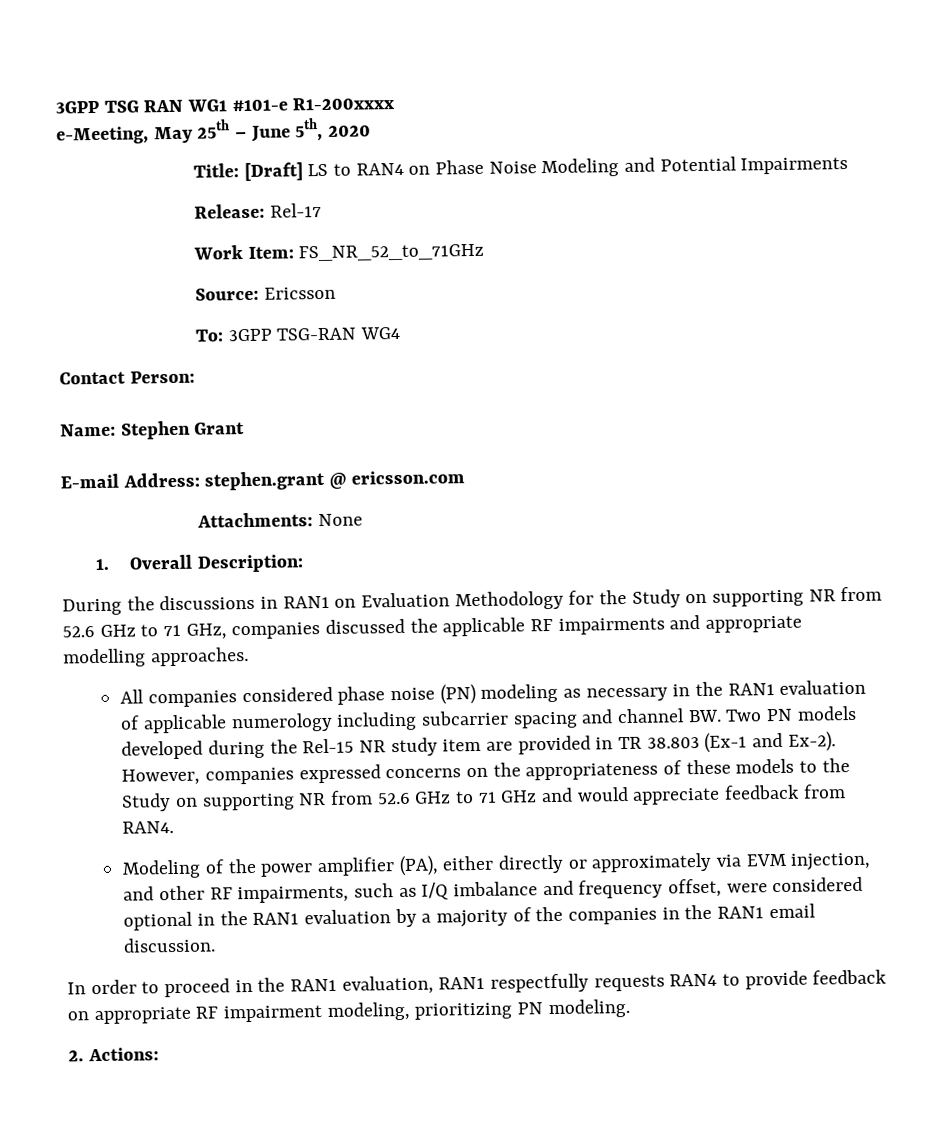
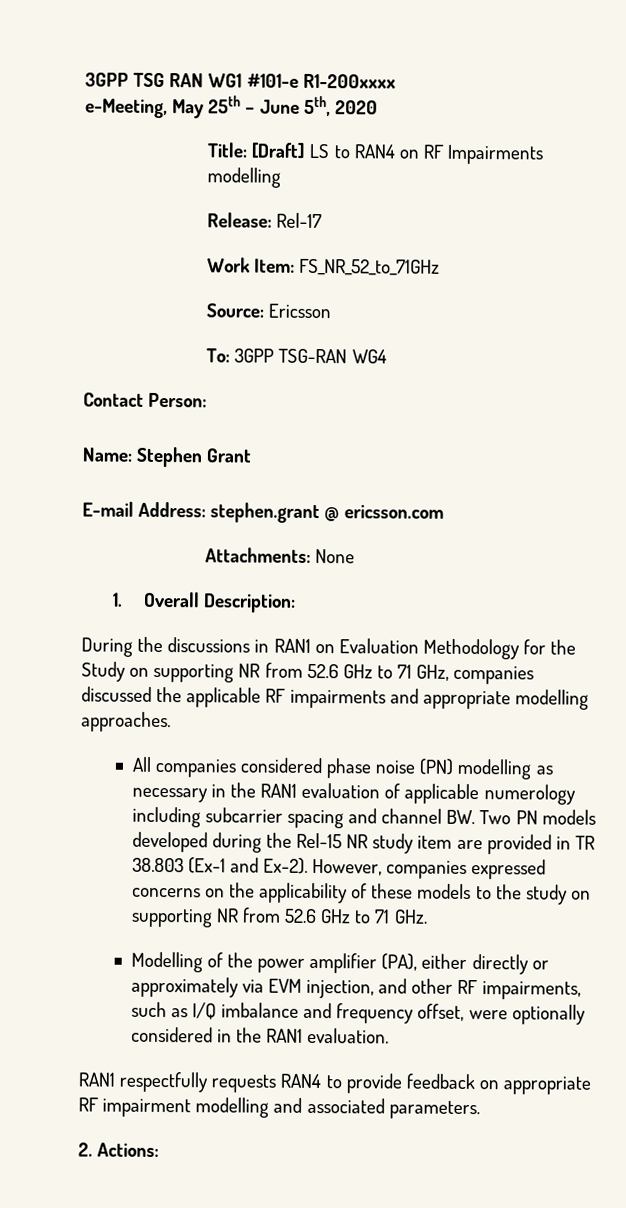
- Title: [Draft] LS to RAN4 on Phase Noise Modeling and Potential Impairments
+ Title: [Draft] LS to RAN4 on RF Impairments modelling
- All companies considered phase noise (PN) modeling as necessary in the RAN1 evaluation of applicable numerology including subcarrier spacing and channel BW. Two PN models developed during the Rel-15 NR study item are provided in TR 38.803 (Ex-1 and Ex-2).
+ All companies considered phase noise (PN) modelling as necessary in the RAN1 evaluation of applicable numerology including subcarrier spacing and channel BW. Two PN models developed during the Rel-15 NR study item are provided in TR 38.803 (Ex-1 and Ex-2).
- However, companies expressed concerns on the appropriateness of these models to the Study on supporting NR from 52.6 GHz to 71 GHz and would appreciate feedback from RAN4.
- Modeling of the power amplifier (PA), either directly or approximately via EVM injection, and other RF impairments, such as I/Q imbalance and frequency offset, were considered optional in the RAN1 evaluation by a majority of the companies in the RAN1 email discussion.
- In order to proceed in the RAN1 evaluation, RAN1 respectfully requests RAN4 to provide feedback on appropriate RF impairment modeling, prioritizing PN modeling.
+ However, companies expressed concerns on the applicability of these models to the study on supporting NR from 52.6 GHz to 71 GHz.
+ Modelling of the power amplifier (PA), either directly or approximately via EVM injection, and other RF impairments, such as I/Q imbalance and frequency offset, were optionally considered in the RAN1 evaluation.
+ RAN1 respectfully requests RAN4 to provide feedback on appropriate RF impairment modelling and associated parameters.

